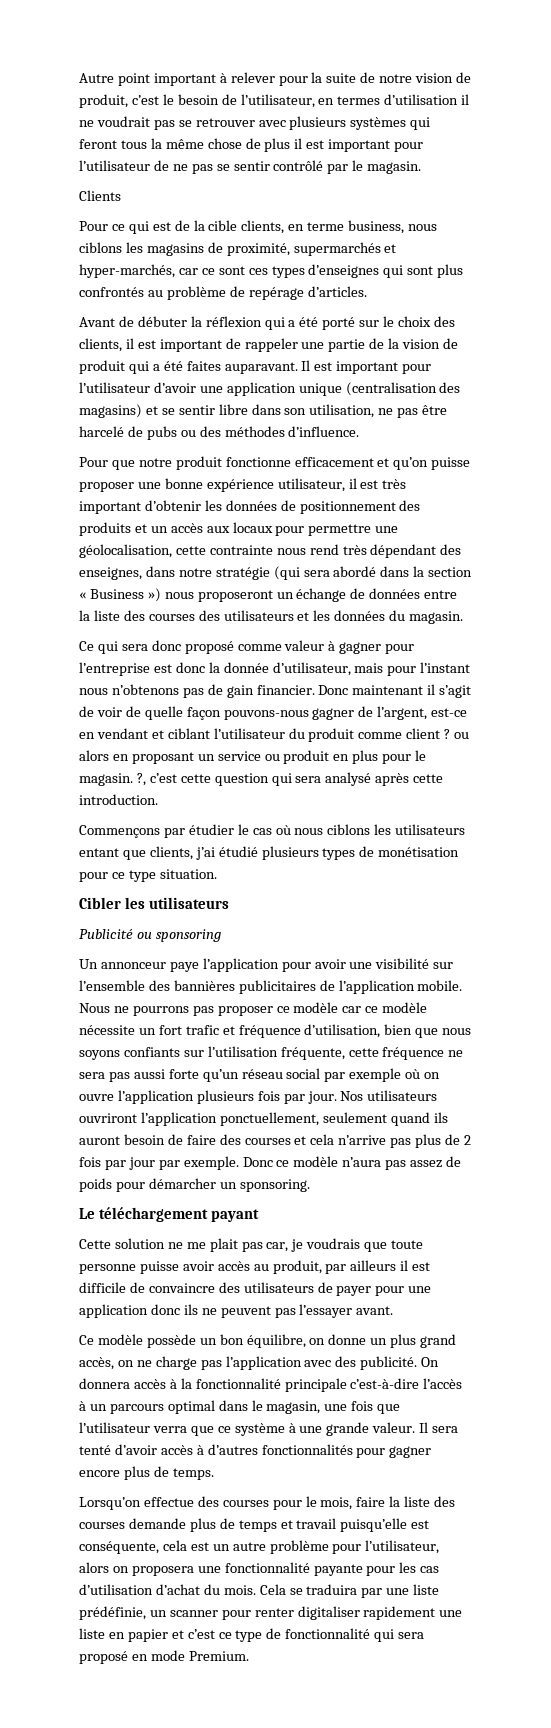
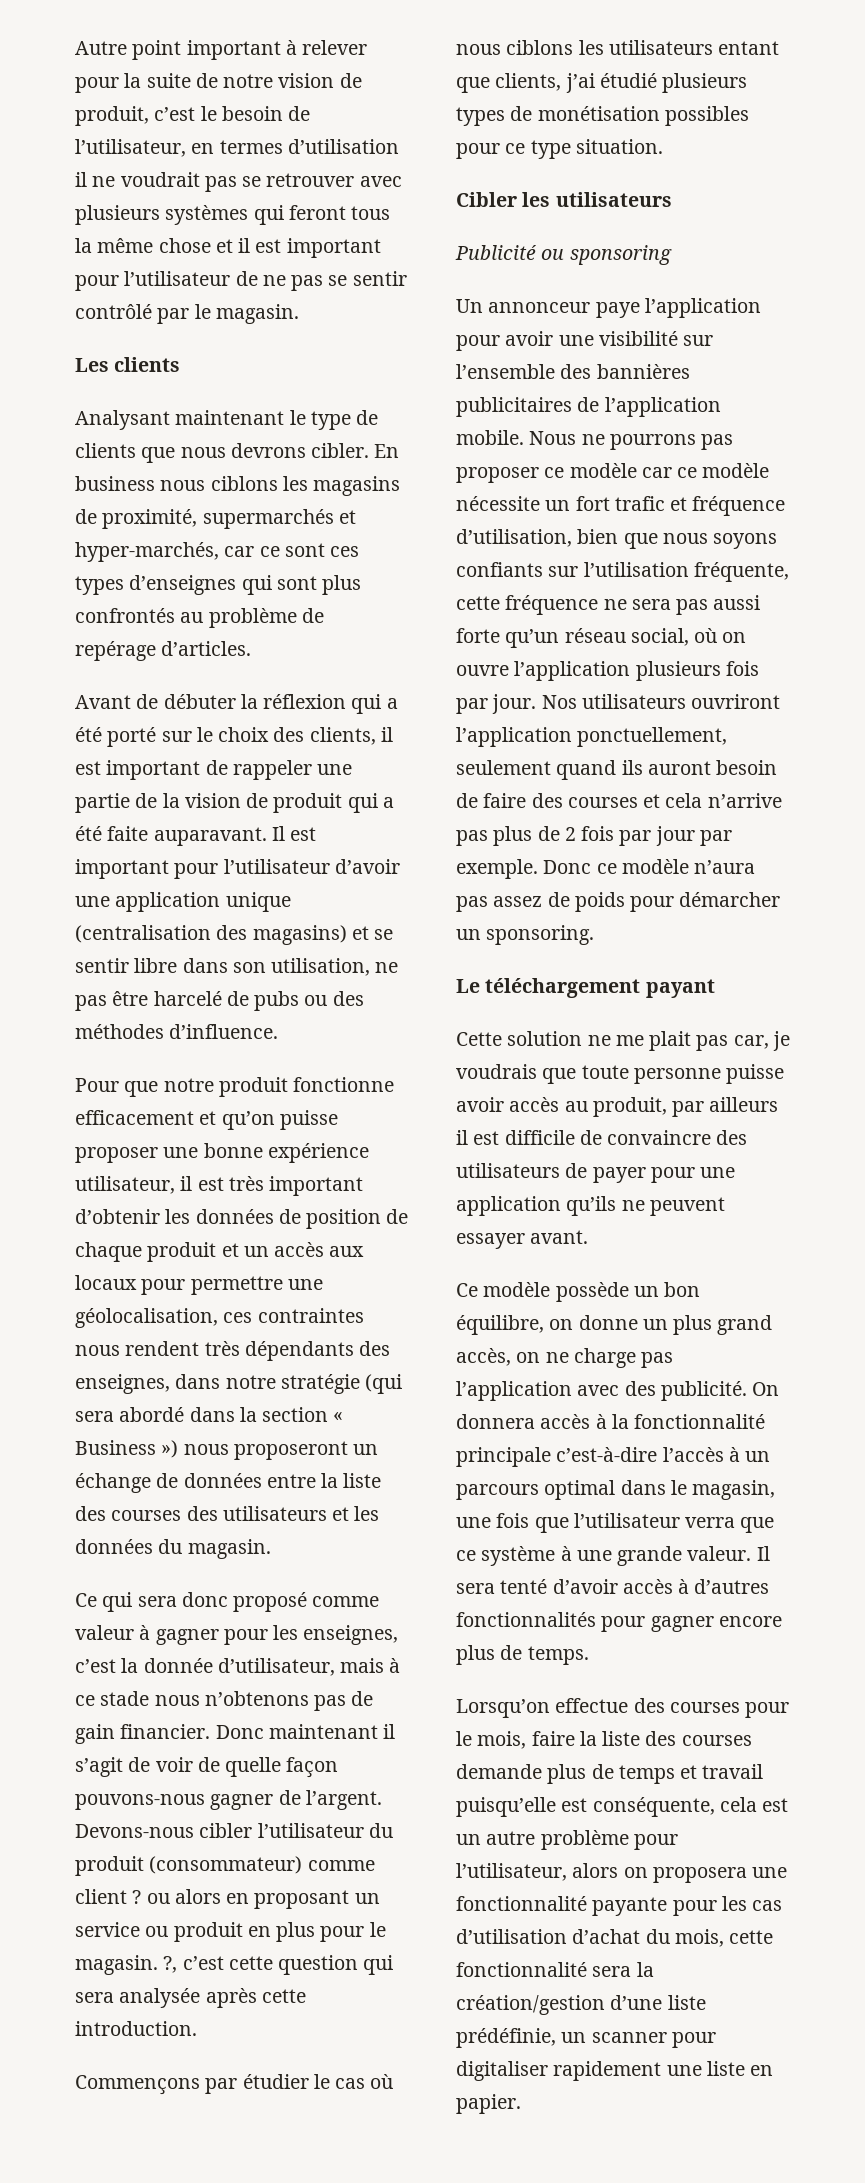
- Autre point important à relever pour la suite de notre vision de produit, c’est le besoin de l’utilisateur, en termes d’utilisation il ne voudrait pas se retrouver avec plusieurs systèmes qui feront tous la même chose de plus il est important pour l’utilisateur de ne pas se sentir contrôlé par le magasin.
+ Autre point important à relever pour la suite de notre vision de produit, c’est le besoin de l’utilisateur, en termes d’utilisation il ne voudrait pas se retrouver avec plusieurs systèmes qui feront tous la même chose et il est important pour l’utilisateur de ne pas se sentir contrôlé par le magasin.
- Clients
- Pour ce qui est de la cible clients, en terme business, nous ciblons les magasins de proximité, supermarchés et hyper-marchés, car ce sont ces types d’enseignes qui sont plus confrontés au problème de repérage d’articles.
+ Les clients
+ Analysant maintenant le type de clients que nous devrons cibler. En business nous ciblons les magasins de proximité, supermarchés et hyper-marchés, car ce sont ces types d’enseignes qui sont plus confrontés au problème de repérage d’articles.
- Avant de débuter la réflexion qui a été porté sur le choix des clients, il est important de rappeler une partie de la vision de produit qui a été faites auparavant.
+ Avant de débuter la réflexion qui a été porté sur le choix des clients, il est important de rappeler une partie de la vision de produit qui a été faite auparavant.
- Pour que notre produit fonctionne efficacement et qu’on puisse proposer une bonne expérience utilisateur, il est très important d’obtenir les données de positionnement des produits et un accès aux locaux pour permettre une géolocalisation, cette contrainte nous rend très dépendant des enseignes, dans notre stratégie (qui sera abordé dans la section « Business ») nous proposeront un échange de données entre la liste des courses des utilisateurs et les données du magasin.
+ Pour que notre produit fonctionne efficacement et qu’on puisse proposer une bonne expérience utilisateur, il est très important d’obtenir les données de position de chaque produit et un accès aux locaux pour permettre une géolocalisation, ces contraintes nous rendent très dépendants des enseignes, dans notre stratégie (qui sera abordé dans la section « Business ») nous proposeront un échange de données entre la liste des courses des utilisateurs et les données du magasin.
- Ce qui sera donc proposé comme valeur à gagner pour l’entreprise est donc la donnée d’utilisateur, mais pour l’instant nous n’obtenons pas de gain financier.
+ Ce qui sera donc proposé comme valeur à gagner pour les enseignes, c’est la donnée d’utilisateur, mais à ce stade nous n’obtenons pas de gain financier.
- Donc maintenant il s’agit de voir de quelle façon pouvons-nous gagner de l’argent, est-ce en vendant et ciblant l’utilisateur du produit comme client ? ou alors en proposant un service ou produit en plus pour le magasin.
+ Donc maintenant il s’agit de voir de quelle façon pouvons-nous gagner de l’argent. Devons-nous cibler l’utilisateur du produit (consommateur) comme client ? ou alors en proposant un service ou produit en plus pour le magasin.
- ?, c’est cette question qui sera analysé après cette introduction.
+ ?, c’est cette question qui sera analysée après cette introduction.
- Commençons par étudier le cas où nous ciblons les utilisateurs entant que clients, j’ai étudié plusieurs types de monétisation pour ce type situation.
+ Commençons par étudier le cas où nous ciblons les utilisateurs entant que clients, j’ai étudié plusieurs types de monétisation possibles pour ce type situation.
- Nous ne pourrons pas proposer ce modèle car ce modèle nécessite un fort trafic et fréquence d’utilisation, bien que nous soyons confiants sur l’utilisation fréquente, cette fréquence ne sera pas aussi forte qu’un réseau social par exemple où on ouvre l’application plusieurs fois par jour.
+ Nous ne pourrons pas proposer ce modèle car ce modèle nécessite un fort trafic et fréquence d’utilisation, bien que nous soyons confiants sur l’utilisation fréquente, cette fréquence ne sera pas aussi forte qu’un réseau social, où on ouvre l’application plusieurs fois par jour.
- Cette solution ne me plait pas car, je voudrais que toute personne puisse avoir accès au produit, par ailleurs il est difficile de convaincre des utilisateurs de payer pour une application donc ils ne peuvent pas l’essayer avant.
+ Cette solution ne me plait pas car, je voudrais que toute personne puisse avoir accès au produit, par ailleurs il est difficile de convaincre des utilisateurs de payer pour une application qu’ils ne peuvent essayer avant.
- Lorsqu’on effectue des courses pour le mois, faire la liste des courses demande plus de temps et travail puisqu’elle est conséquente, cela est un autre problème pour l’utilisateur, alors on proposera une fonctionnalité payante pour les cas d’utilisation d’achat du mois. Cela se traduira par une liste prédéfinie, un scanner pour renter digitaliser rapidement une liste en papier et c’est ce type de fonctionnalité qui sera proposé en mode Premium.
+ Lorsqu’on effectue des courses pour le mois, faire la liste des courses demande plus de temps et travail puisqu’elle est conséquente, cela est un autre problème pour l’utilisateur, alors on proposera une fonctionnalité payante pour les cas d’utilisation d’achat du mois, cette fonctionnalité sera la création/gestion d’une liste prédéfinie, un scanner pour digitaliser rapidement une liste en papier.

